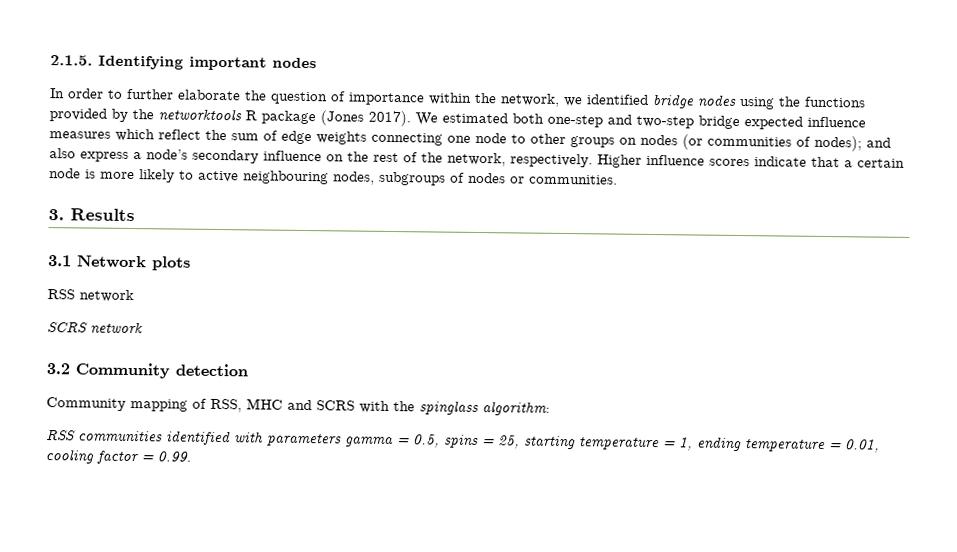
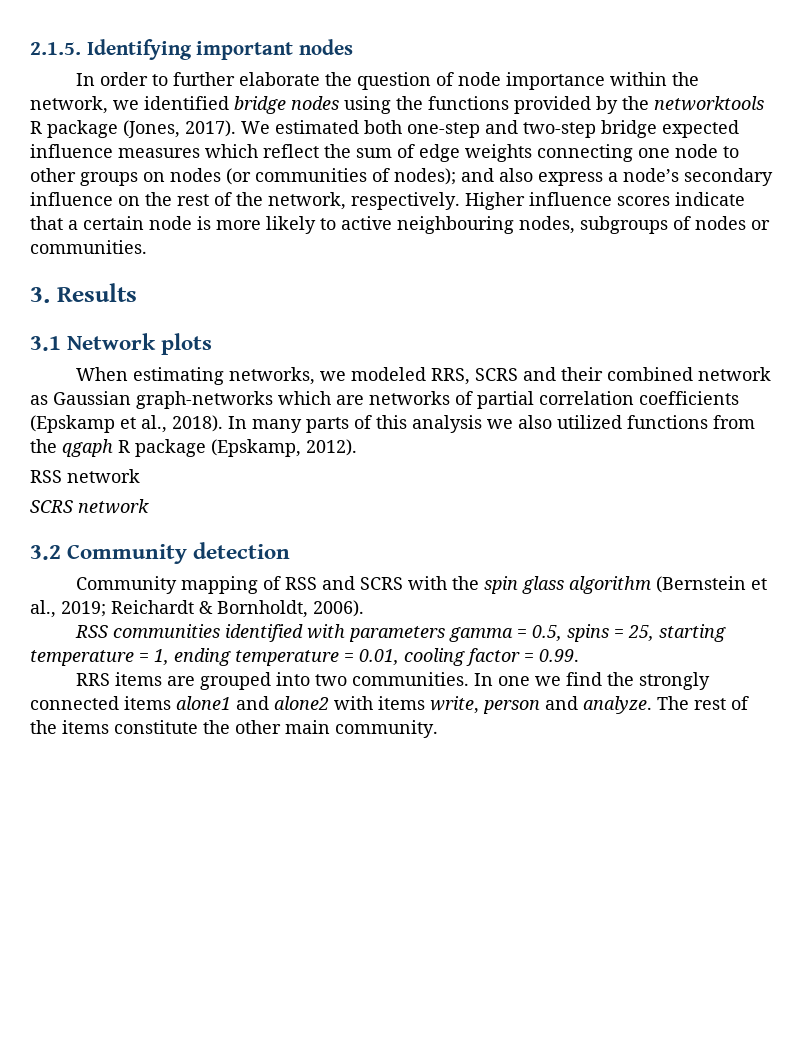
- In order to further elaborate the question of importance within the network, we identified bridge nodes using the functions provided by the networktools R package (Jones 2017).
+ In order to further elaborate the question of node importance within the network, we identified bridge nodes using the functions provided by the networktools R package (Jones, 2017).
+ When estimating networks, we modeled RRS, SCRS and their combined network as Gaussian graph-networks which are networks of partial correlation coefficients (Epskamp et al., 2018). In many parts of this analysis we also utilized functions from the qgaph R package (Epskamp, 2012).
- Community mapping of RSS, MHC and SCRS with the spinglass algorithm:
+ Community mapping of RSS and SCRS with the spin glass algorithm (Bernstein et al., 2019; Reichardt & Bornholdt, 2006).
+ RRS items are grouped into two communities. In one we find the strongly connected items alone1 and alone2 with items write, person and analyze. The rest of the items constitute the other main community.

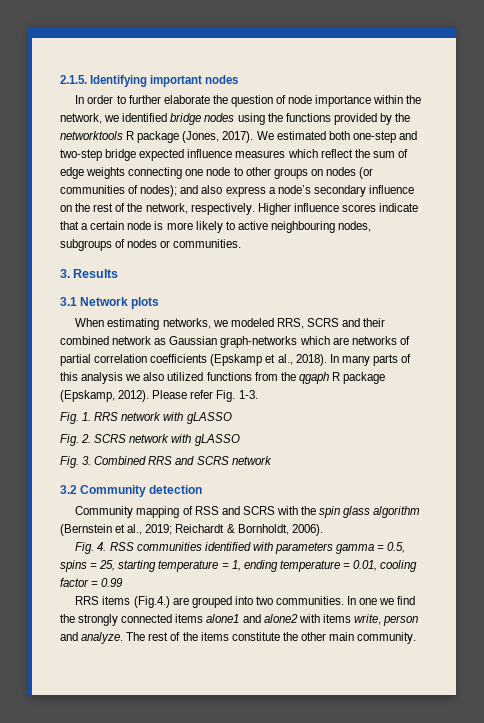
- In many parts of this analysis we also utilized functions from the qgaph R package (Epskamp, 2012).
- RSS network
- SCRS network
+ In many parts of this analysis we also utilized functions from the qgaph R package (Epskamp, 2012). Please refer Fig. 1-3.
+ Fig. 1. RRS network with gLASSO
+ Fig. 2. SCRS network with gLASSO
+ Fig. 3. Combined RRS and SCRS network
- RSS communities identified with parameters gamma = 0.5, spins = 25, starting temperature = 1, ending temperature = 0.01, cooling factor = 0.99.
+ Fig. 4. RSS communities identified with parameters gamma = 0.5, spins = 25, starting temperature = 1, ending temperature = 0.01, cooling factor = 0.99
- RRS items are grouped into two communities.
+ RRS items (Fig.4.) are grouped into two communities.

